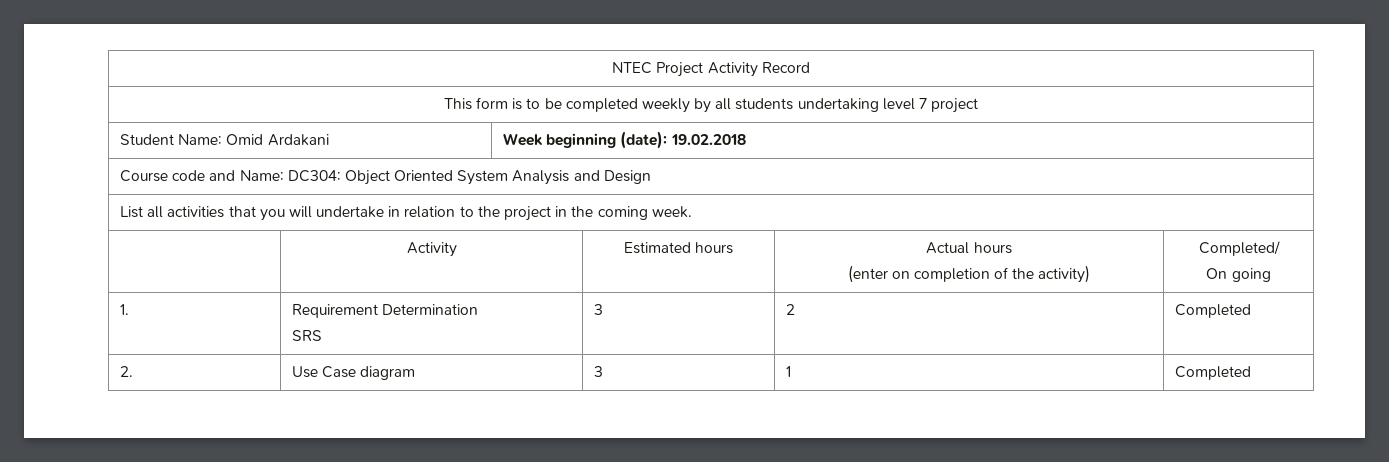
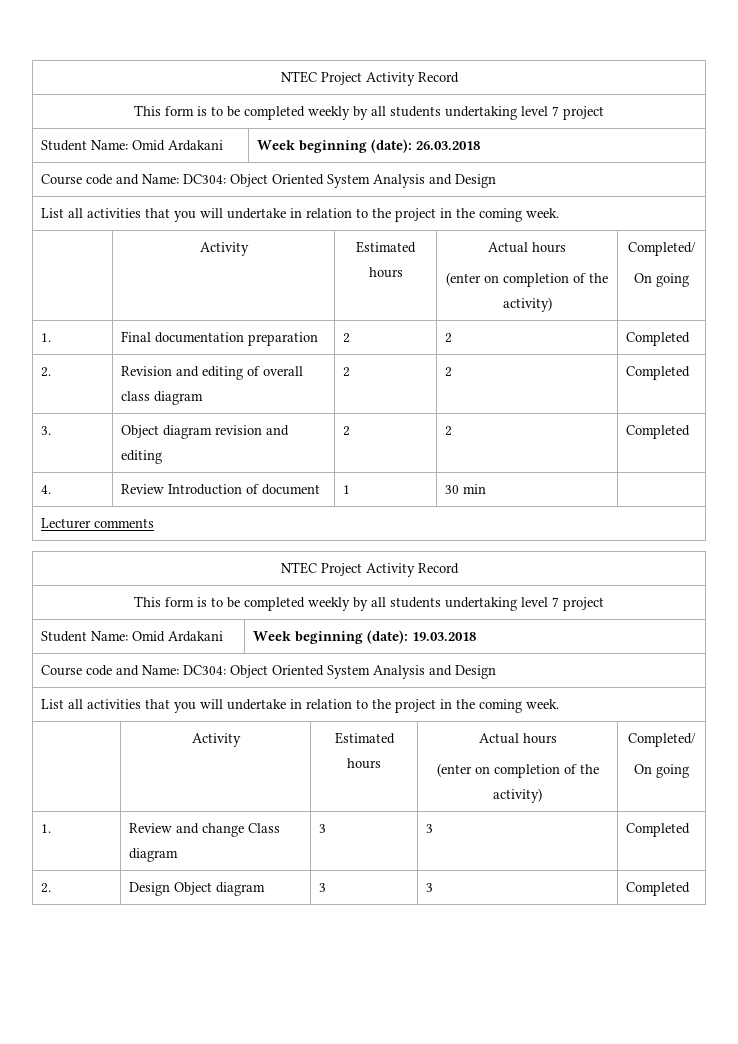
- Student Name: Omid Ardakani | Week beginning (date): 19.02.2018
+ Student Name: Omid Ardakani | Week beginning (date): 26.03.2018
- 1. | Requirement Determination
- SRS | 3 | 2 | Completed
+ 1. | Final documentation preparation | 2 | 2 | Completed
- 2. | Use Case diagram | 3 | 1 | Completed
+ 2. | Revision and editing of overall class diagram | 2 | 2 | Completed
+ 3. | Object diagram revision and editing | 2 | 2 | Completed
+ 4. | Review Introduction of document | 1 | 30 min |
+ Lecturer comments
+ NTEC Project Activity Record
+ This form is to be completed weekly by all students undertaking level 7 project
+ Student Name: Omid Ardakani | Week beginning (date): 19.03.2018
+ Course code and Name: DC304: Object Oriented System Analysis and Design
+ List all activities that you will undertake in relation to the project in the coming week.
+ | Activity | Estimated hours | Actual hours
+ (enter on completion of the activity) | Completed/
+ On going
+ 1. | Review and change Class diagram | 3 | 3 | Completed
+ 2. | Design Object diagram | 3 | 3 | Completed

